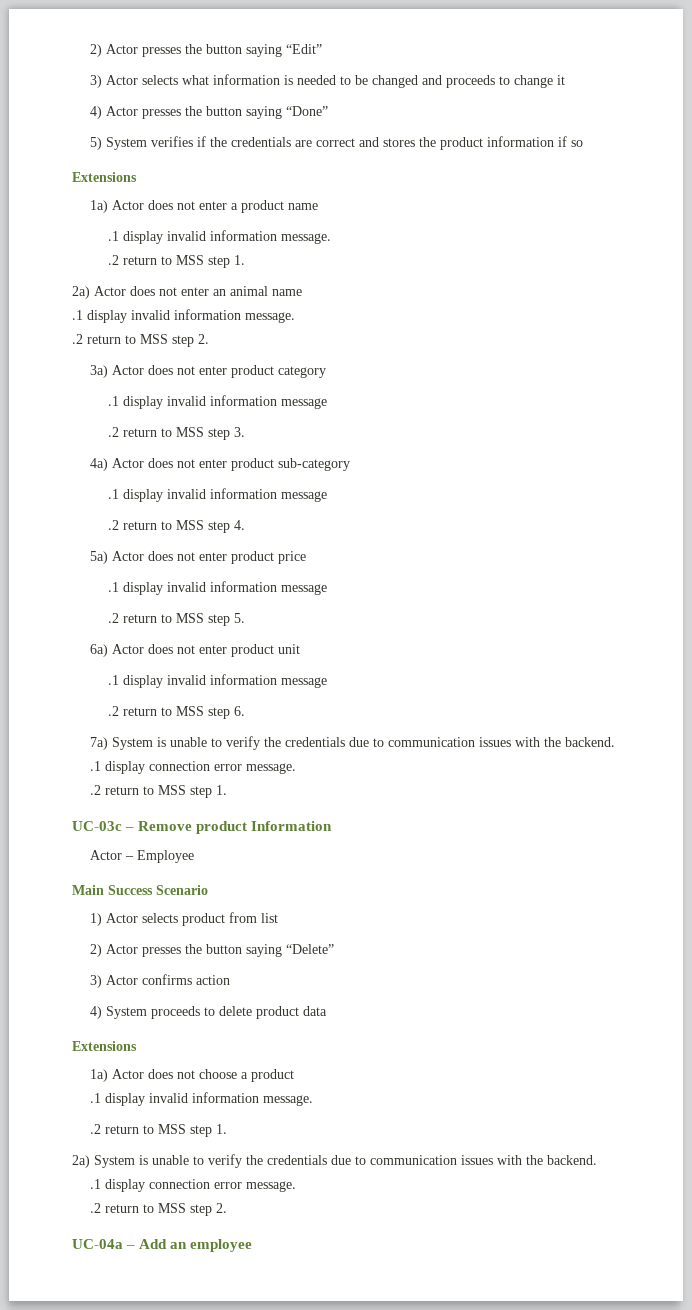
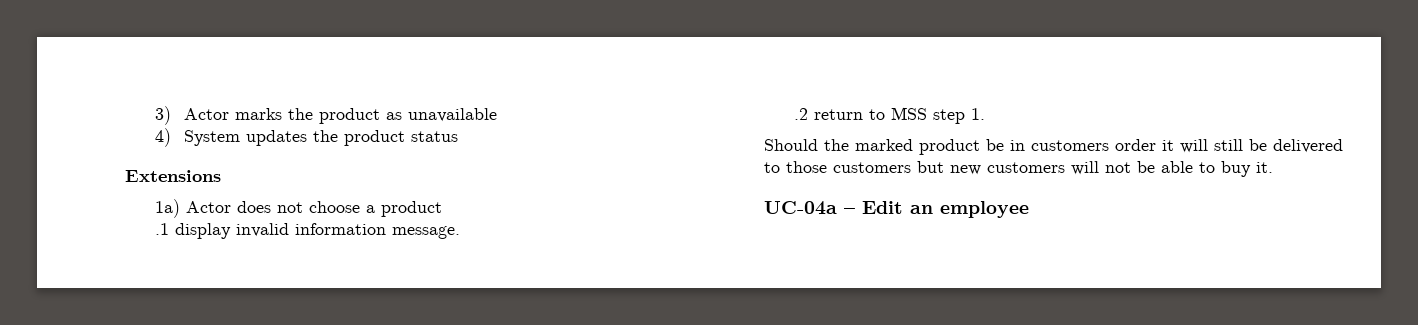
- 2) Actor presses the button saying “Edit”
- 3) Actor selects what information is needed to be changed and proceeds to change it
- 4) Actor presses the button saying “Done”
- 5) System verifies if the credentials are correct and stores the product information if so
- Extensions
- 1a) Actor does not enter a product name
- .1 display invalid information message.
- .2 return to MSS step 1.
- 2a) Actor does not enter an animal name
- .1 display invalid information message.
- .2 return to MSS step 2.
- 3a) Actor does not enter product category
- .1 display invalid information message
- .2 return to MSS step 3.
- 4a) Actor does not enter product sub-category
- .1 display invalid information message
- .2 return to MSS step 4.
- 5a) Actor does not enter product price
- .1 display invalid information message
- .2 return to MSS step 5.
- 6a) Actor does not enter product unit
- .1 display invalid information message
- .2 return to MSS step 6.
- 7a) System is unable to verify the credentials due to communication issues with the backend.
- .1 display connection error message.
- .2 return to MSS step 1.
- UC-03c – Remove product Information
- Actor – Employee
- Main Success Scenario
- 1) Actor selects product from list
- 2) Actor presses the button saying “Delete”
- 3) Actor confirms action
- 4) System proceeds to delete product data
+ 3) Actor marks the product as unavailable
+ 4) System updates the product status
- 2a) System is unable to verify the credentials due to communication issues with the backend.
- .1 display connection error message.
- .2 return to MSS step 2.
+ Should the marked product be in customers order it will still be delivered to those customers but new customers will not be able to buy it.
- UC-04a – Add an employee
+ UC-04a – Edit an employee

